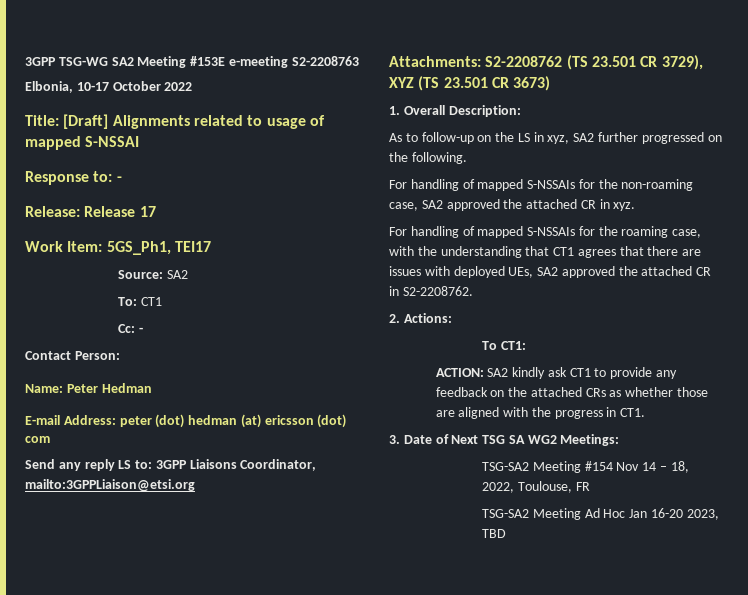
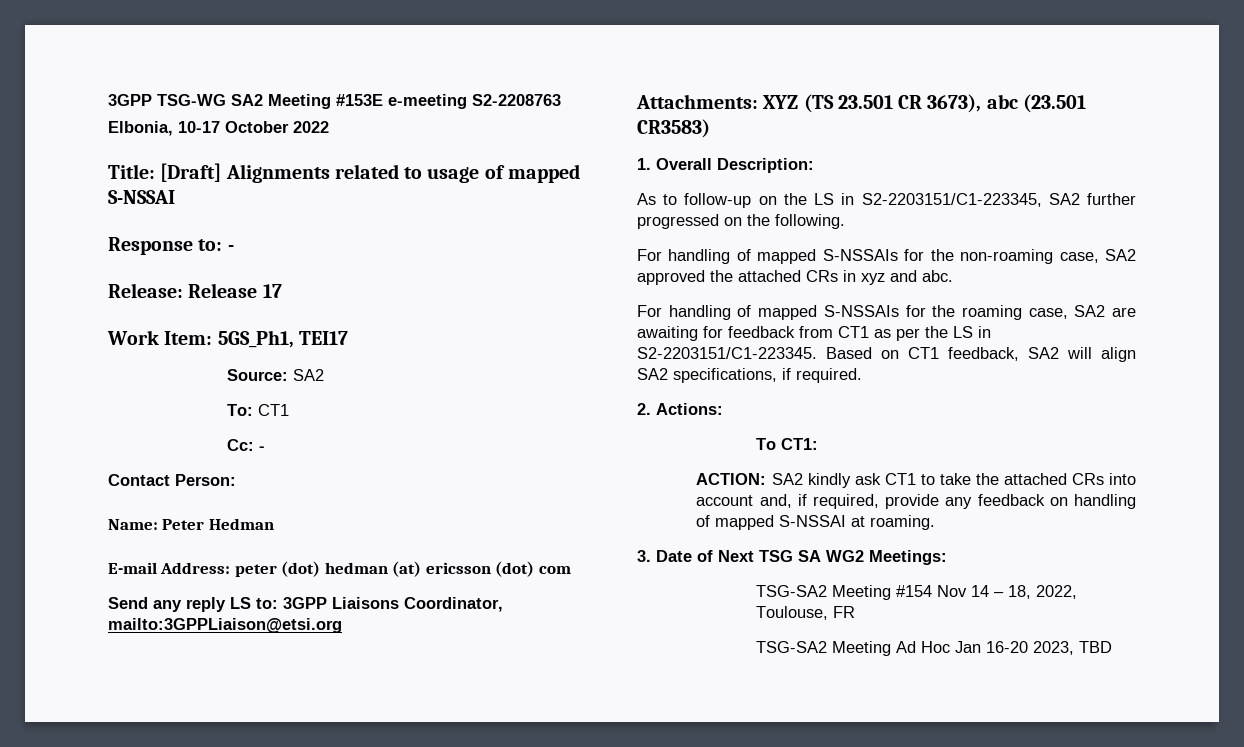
- Attachments: S2-2208762 (TS 23.501 CR 3729), XYZ (TS 23.501 CR 3673)
+ Attachments: XYZ (TS 23.501 CR 3673), abc (23.501 CR3583)
- As to follow-up on the LS in xyz, SA2 further progressed on the following.
+ As to follow-up on the LS in S2-2203151/C1-223345, SA2 further progressed on the following.
- For handling of mapped S-NSSAIs for the non-roaming case, SA2 approved the attached CR in xyz.
+ For handling of mapped S-NSSAIs for the non-roaming case, SA2 approved the attached CRs in xyz and abc.
- For handling of mapped S-NSSAIs for the roaming case, with the understanding that CT1 agrees that there are issues with deployed UEs, SA2 approved the attached CR in S2-2208762.
+ For handling of mapped S-NSSAIs for the roaming case, SA2 are awaiting for feedback from CT1 as per the LS in S2-2203151/C1-223345. Based on CT1 feedback, SA2 will align SA2 specifications, if required.
- ACTION: SA2 kindly ask CT1 to provide any feedback on the attached CRs as whether those are aligned with the progress in CT1.
+ ACTION: SA2 kindly ask CT1 to take the attached CRs into account and, if required, provide any feedback on handling of mapped S-NSSAI at roaming.

